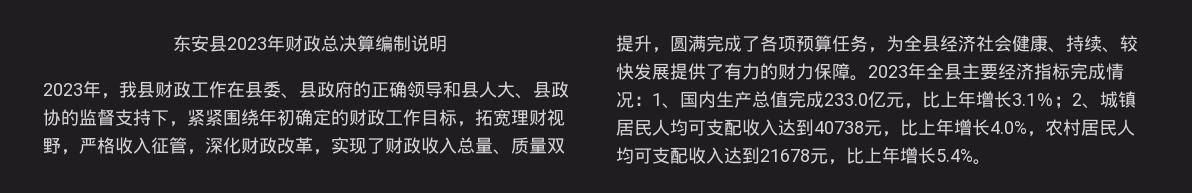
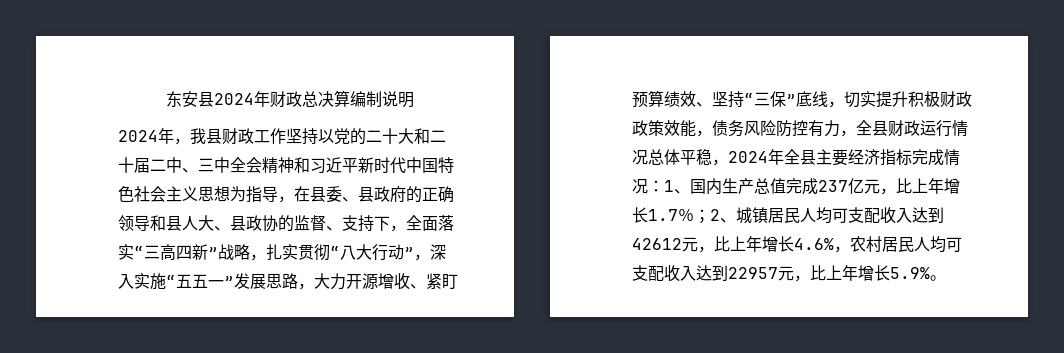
- 东安县2023年财政总决算编制说明
+ 东安县2024年财政总决算编制说明
- 2023年，我县财政工作在县委、县政府的正确领导和县人大、县政协的监督支持下，紧紧围绕年初确定的财政工作目标，拓宽理财视野，严格收入征管，深化财政改革，实现了财政收入总量、质量双提升，圆满完成了各项预算任务，为全县经济社会健康、持续、较快发展提供了有力的财力保障。2023年全县主要经济指标完成情况：1、国内生产总值完成233.0亿元，比上年增长3.1％；2、城镇居民人均可支配收入达到40738元，比上年增长4.0%，农村居民人均可支配收入达到21678元，比上年增长5.4%。
+ 2024年，我县财政工作坚持以党的二十大和二十届二中、三中全会精神和习近平新时代中国特色社会主义思想为指导，在县委、县政府的正确领导和县人大、县政协的监督、支持下，全面落实“三高四新”战略，扎实贯彻“八大行动”，深入实施“五五一”发展思路，大力开源增收、紧盯预算绩效、坚持“三保”底线，切实提升积极财政政策效能，债务风险防控有力，全县财政运行情况总体平稳，2024年全县主要经济指标完成情况：1、国内生产总值完成237亿元，比上年增长1.7％；2、城镇居民人均可支配收入达到42612元，比上年增长4.6%，农村居民人均可支配收入达到22957元，比上年增长5.9%。

